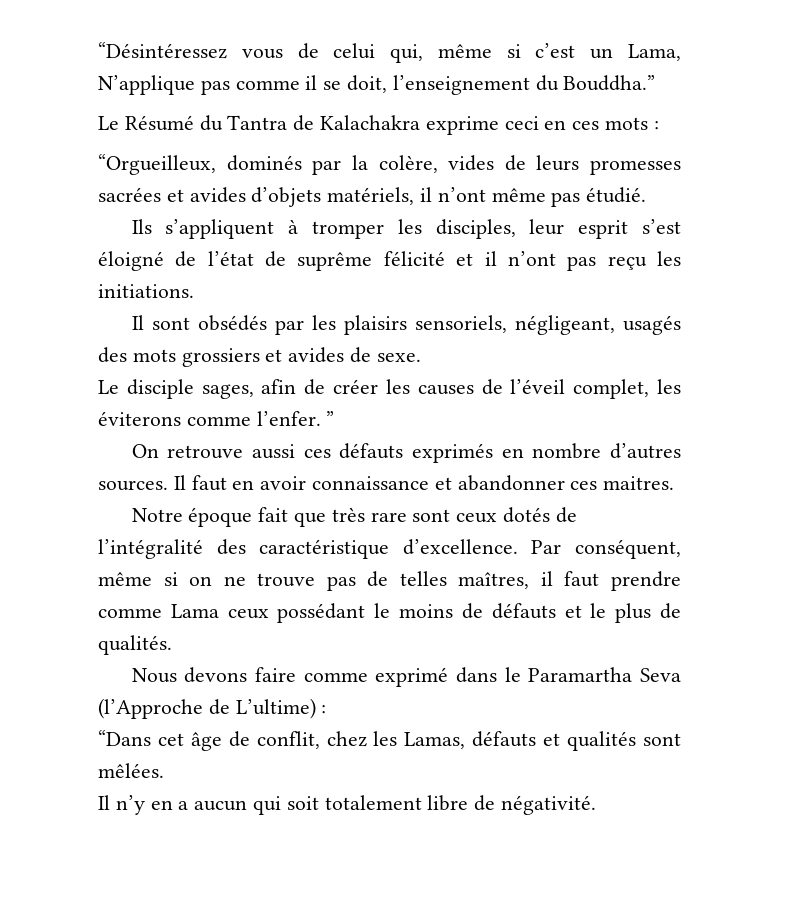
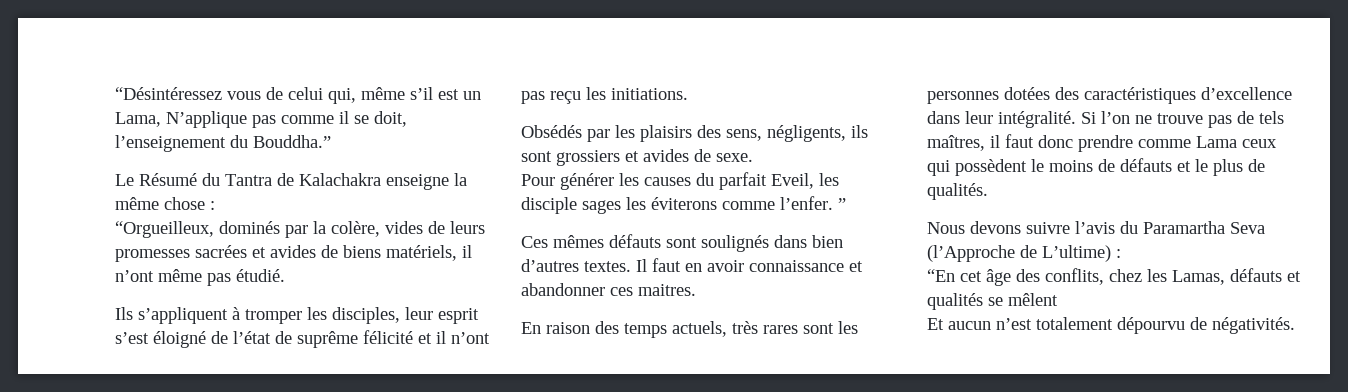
- “Désintéressez vous de celui qui, même si c’est un Lama, N’applique pas comme il se doit, l’enseignement du Bouddha.”
+ “Désintéressez vous de celui qui, même s’il est un Lama, N’applique pas comme il se doit, l’enseignement du Bouddha.”
- Le Résumé du Tantra de Kalachakra exprime ceci en ces mots :
+ Le Résumé du Tantra de Kalachakra enseigne la même chose :
- “Orgueilleux, dominés par la colère, vides de leurs promesses sacrées et avides d’objets matériels, il n’ont même pas étudié.
+ “Orgueilleux, dominés par la colère, vides de leurs promesses sacrées et avides de biens matériels, il n’ont même pas étudié.
- Il sont obsédés par les plaisirs sensoriels, négligeant, usagés des mots grossiers et avides de sexe.
+ Obsédés par les plaisirs des sens, négligents, ils sont grossiers et avides de sexe.
- Le disciple sages, afin de créer les causes de l’éveil complet, les éviterons comme l’enfer. ”
+ Pour générer les causes du parfait Eveil, les disciple sages les éviterons comme l’enfer. ”
- On retrouve aussi ces défauts exprimés en nombre d’autres sources.
+ Ces mêmes défauts sont soulignés dans bien d’autres textes.
- Notre époque fait que très rare sont ceux dotés de l’intégralité des caractéristique d’excellence. Par conséquent, même si on ne trouve pas de telles maîtres, il faut prendre comme Lama ceux possédant le moins de défauts et le plus de qualités.
+ En raison des temps actuels, très rares sont les personnes dotées des caractéristiques d’excellence dans leur intégralité. Si l’on ne trouve pas de tels maîtres, il faut donc prendre comme Lama ceux qui possèdent le moins de défauts et le plus de qualités.
- Nous devons faire comme exprimé dans le Paramartha Seva (l’Approche de L’ultime) :
+ Nous devons suivre l’avis du Paramartha Seva (l’Approche de L’ultime) :
- “Dans cet âge de conflit, chez les Lamas, défauts et qualités sont mêlées.
- Il n’y en a aucun qui soit totalement libre de négativité.
+ “En cet âge des conflits, chez les Lamas, défauts et qualités se mêlent
+ Et aucun n’est totalement dépourvu de négativités.

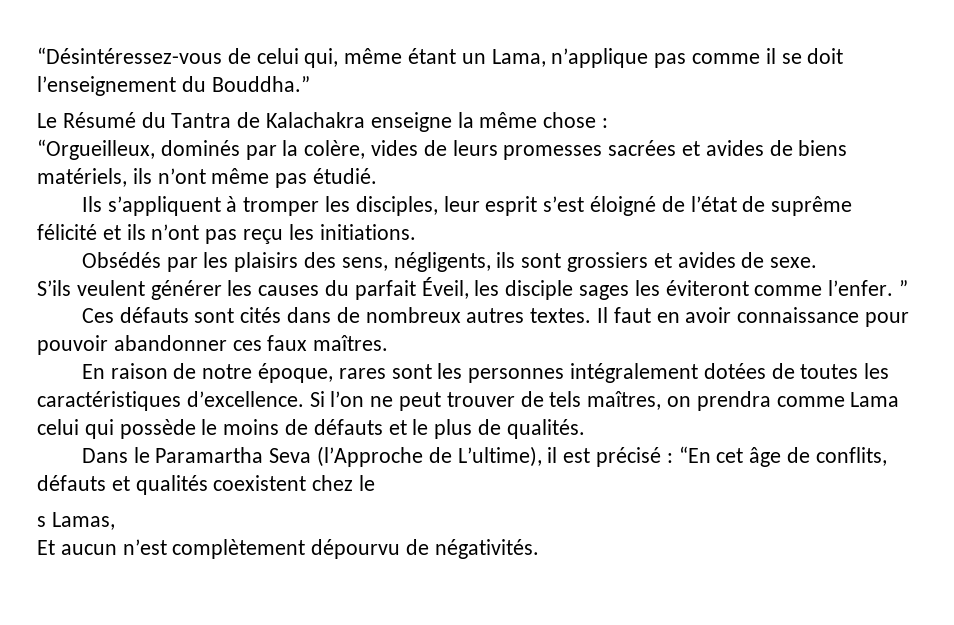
- “Désintéressez vous de celui qui, même s’il est un Lama, N’applique pas comme il se doit, l’enseignement du Bouddha.”
+ “Désintéressez-vous de celui qui, même étant un Lama, n’applique pas comme il se doit l’enseignement du Bouddha.”
- “Orgueilleux, dominés par la colère, vides de leurs promesses sacrées et avides de biens matériels, il n’ont même pas étudié.
+ “Orgueilleux, dominés par la colère, vides de leurs promesses sacrées et avides de biens matériels, ils n’ont même pas étudié.
- Ils s’appliquent à tromper les disciples, leur esprit s’est éloigné de l’état de suprême félicité et il n’ont pas reçu les initiations.
+ Ils s’appliquent à tromper les disciples, leur esprit s’est éloigné de l’état de suprême félicité et ils n’ont pas reçu les initiations.
- Pour générer les causes du parfait Eveil, les disciple sages les éviterons comme l’enfer. ”
+ S’ils veulent générer les causes du parfait Éveil, les disciple sages les éviteront comme l’enfer. ”
- Ces mêmes défauts sont soulignés dans bien d’autres textes.
+ Ces défauts sont cités dans de nombreux autres textes.
- Il faut en avoir connaissance et abandonner ces maitres.
- En raison des temps actuels, très rares sont les personnes dotées des caractéristiques d’excellence dans leur intégralité.
+ Il faut en avoir connaissance pour pouvoir abandonner ces faux maîtres.
+ En raison de notre époque, rares sont les personnes intégralement dotées de toutes les caractéristiques d’excellence.
- Si l’on ne trouve pas de tels maîtres, il faut donc prendre comme Lama ceux qui possèdent le moins de défauts et le plus de qualités.
+ Si l’on ne peut trouver de tels maîtres, on prendra comme Lama celui qui possède le moins de défauts et le plus de qualités.
- Nous devons suivre l’avis du Paramartha Seva (l’Approche de L’ultime) :
- “En cet âge des conflits, chez les Lamas, défauts et qualités se mêlent
+ Dans le Paramartha Seva (l’Approche de L’ultime), il est précisé : “En cet âge de conflits, défauts et qualités coexistent chez le
+ s Lamas,
- Et aucun n’est totalement dépourvu de négativités.
+ Et aucun n’est complètement dépourvu de négativités.

